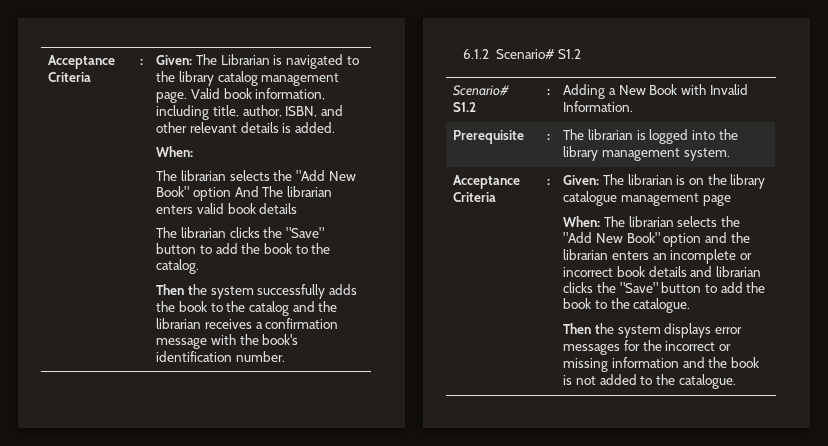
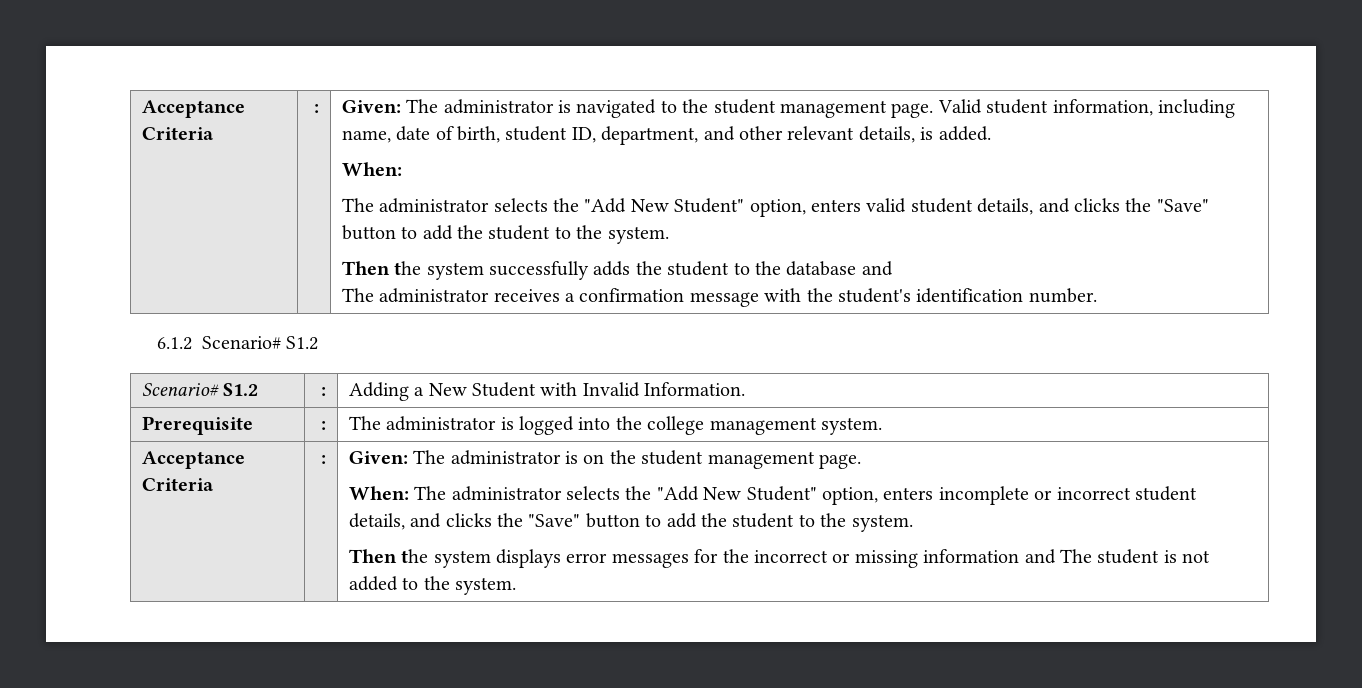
- Acceptance Criteria | : | Given: The Librarian is navigated to the library catalog management page.
+ Acceptance Criteria | : | Given: The administrator is navigated to the student management page.
- Valid book information, including title, author, ISBN, and other relevant details is added.
+ Valid student information, including name, date of birth, student ID, department, and other relevant details, is added.
- The librarian selects the "Add New Book" option And The librarian enters valid book details
- The librarian clicks the "Save" button to add the book to the catalog.
+ The administrator selects the "Add New Student" option, enters valid student details, and clicks the "Save" button to add the student to the system.
- Then the system successfully adds the book to the catalog and the librarian receives a confirmation message with the book's identification number.
+ Then the system successfully adds the student to the database and
+ The administrator receives a confirmation message with the student's identification number.
- Scenario# S1.2 | : | Adding a New Book with Invalid Information.
+ Scenario# S1.2 | : | Adding a New Student with Invalid Information.
- Prerequisite | : | The librarian is logged into the library management system.
+ Prerequisite | : | The administrator is logged into the college management system.
- Given: The librarian is on the library catalogue management page
+ Given: The administrator is on the student management page.
- When: The librarian selects the "Add New Book" option and the librarian enters an incomplete or incorrect book details and librarian clicks the "Save" button to add the book to the catalogue.
+ When: The administrator selects the "Add New Student" option, enters incomplete or incorrect student details, and clicks the "Save" button to add the student to the system.
- Then the system displays error messages for the incorrect or missing information and the book is not added to the catalogue.
+ Then the system displays error messages for the incorrect or missing information and The student is not added to the system.

